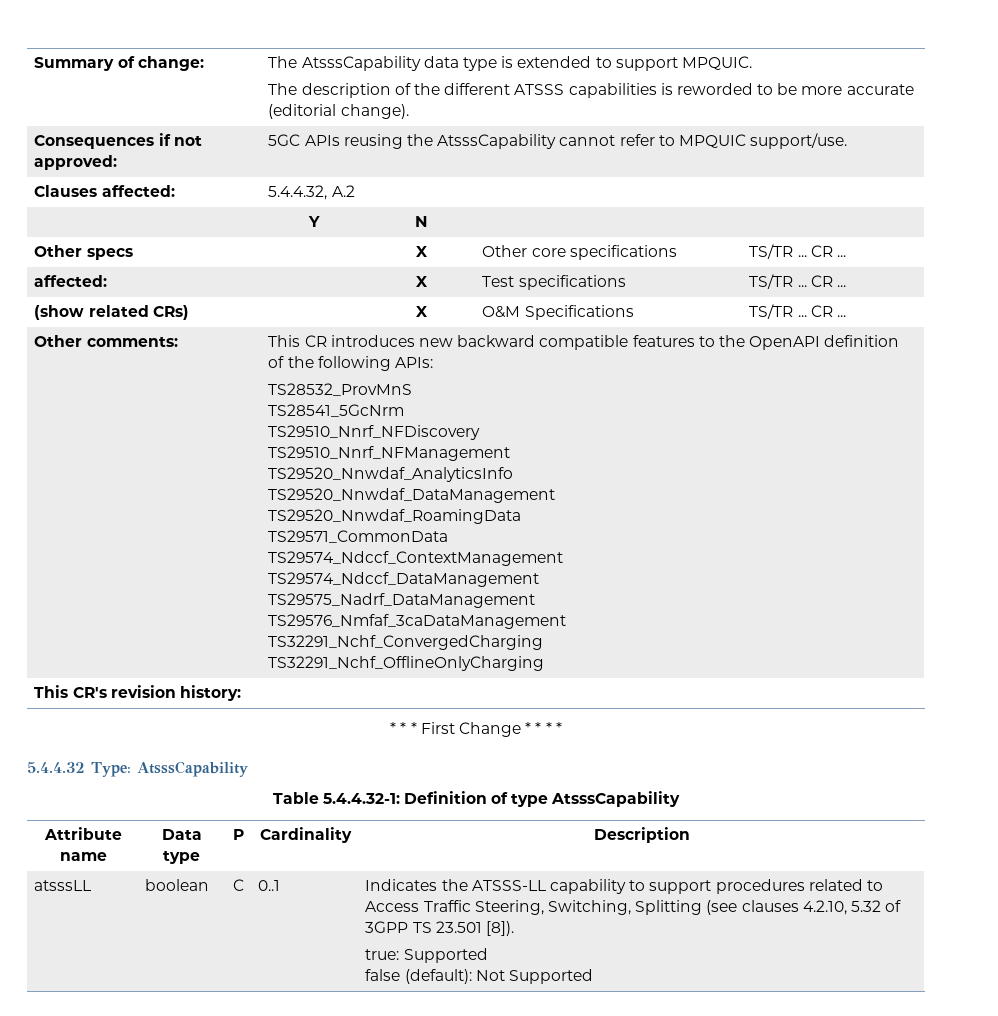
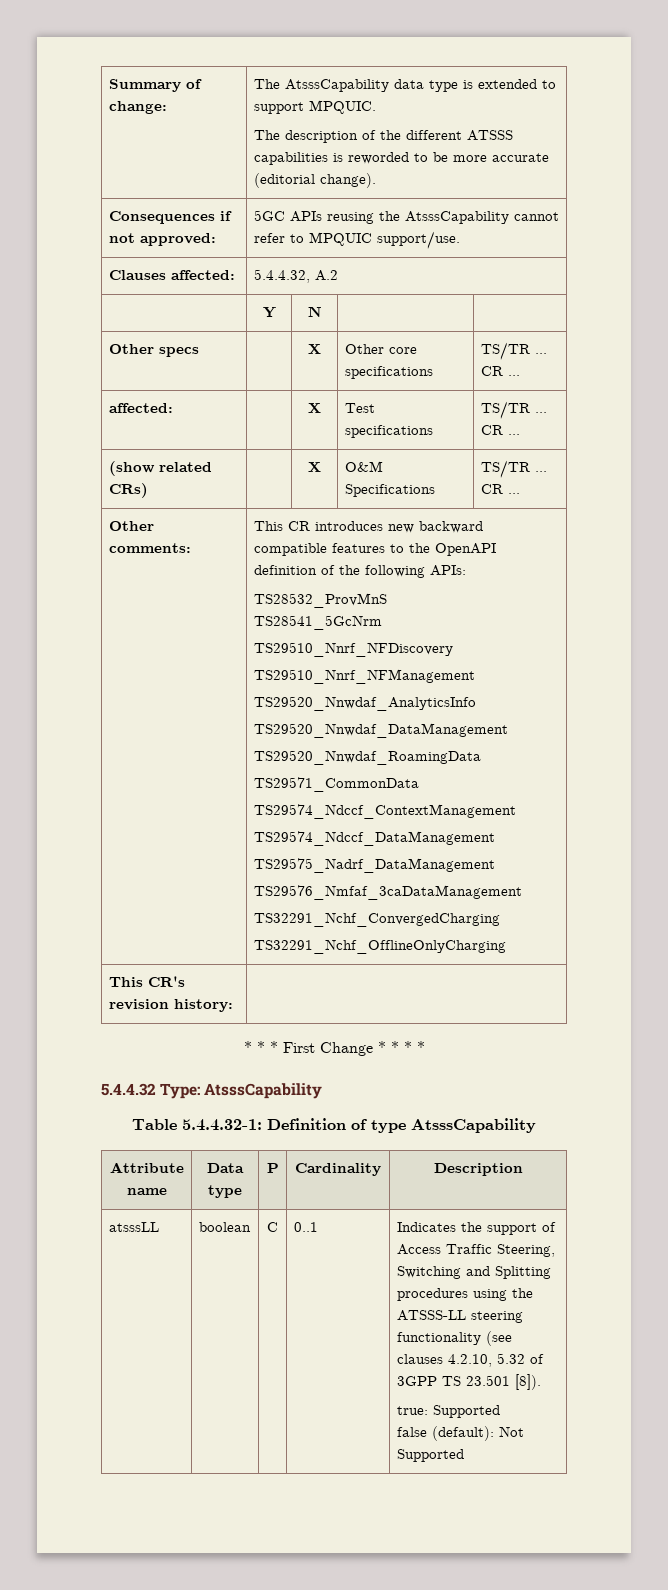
- atsssLL | boolean | C | 0..1 | Indicates the ATSSS-LL capability to support procedures related to Access Traffic Steering, Switching, Splitting (see clauses 4.2.10, 5.32 of 3GPP TS 23.501 [8]).
+ atsssLL | boolean | C | 0..1 | Indicates the support of Access Traffic Steering, Switching and Splitting procedures using the ATSSS-LL steering functionality (see clauses 4.2.10, 5.32 of 3GPP TS 23.501 [8]).

